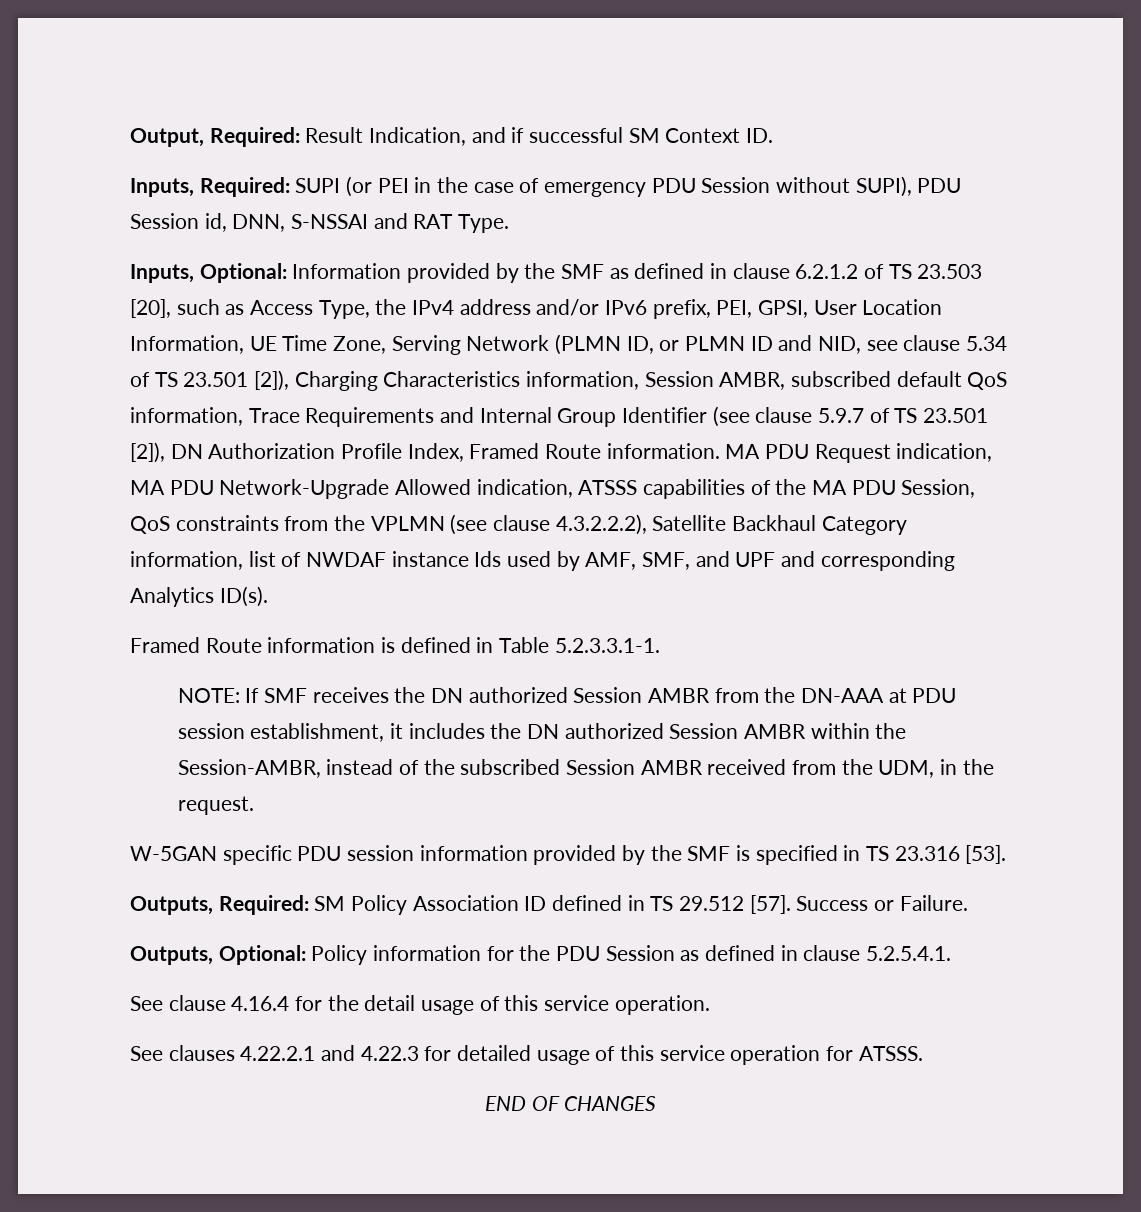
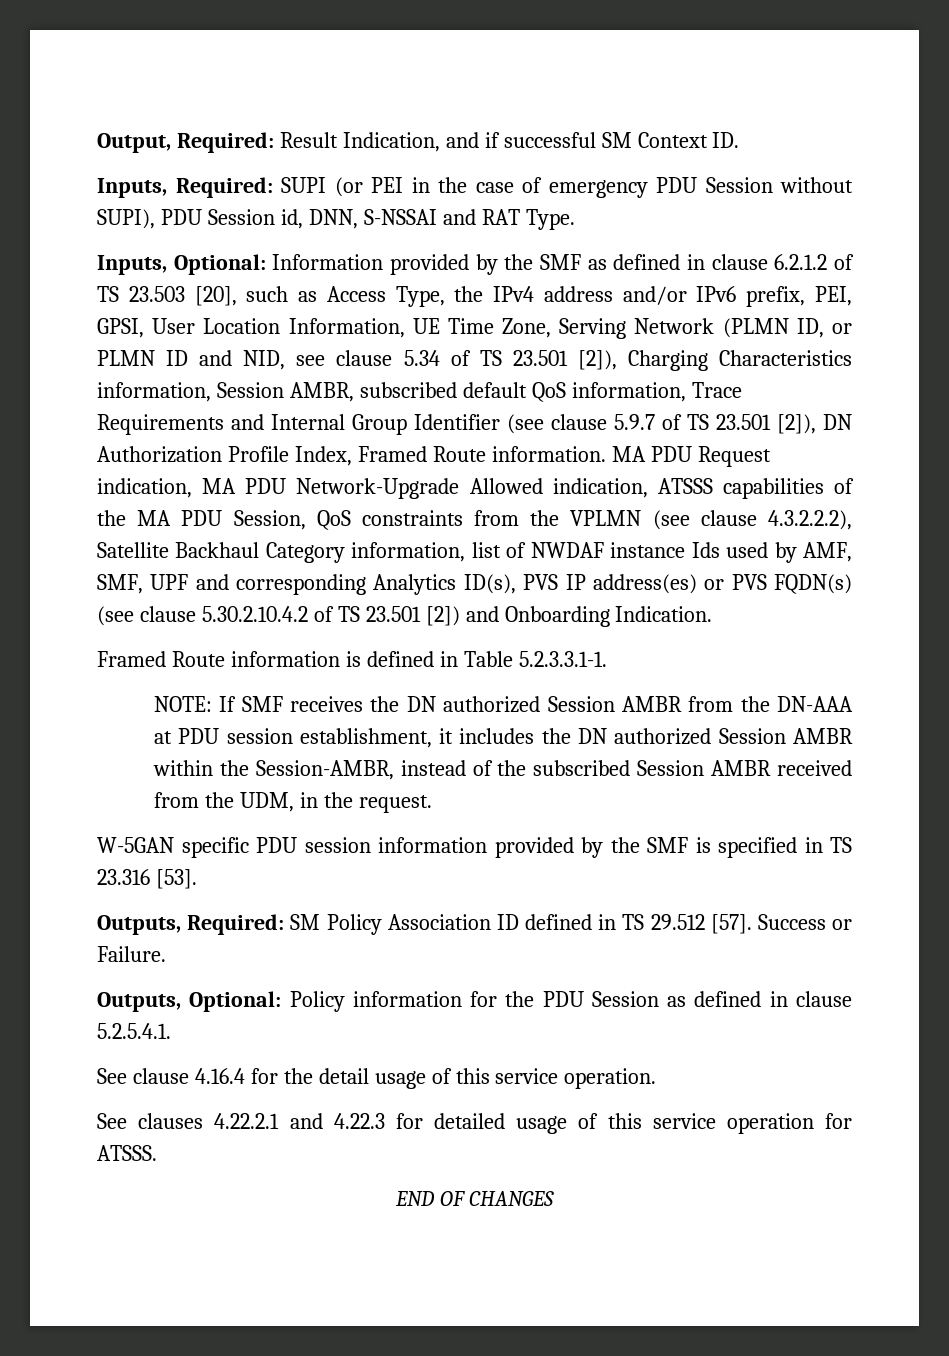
- MA PDU Request indication, MA PDU Network-Upgrade Allowed indication, ATSSS capabilities of the MA PDU Session, QoS constraints from the VPLMN (see clause 4.3.2.2.2), Satellite Backhaul Category information, list of NWDAF instance Ids used by AMF, SMF, and UPF and corresponding Analytics ID(s).
+ MA PDU Request indication, MA PDU Network-Upgrade Allowed indication, ATSSS capabilities of the MA PDU Session, QoS constraints from the VPLMN (see clause 4.3.2.2.2), Satellite Backhaul Category information, list of NWDAF instance Ids used by AMF, SMF, UPF and corresponding Analytics ID(s), PVS IP address(es) or PVS FQDN(s) (see clause 5.30.2.10.4.2 of TS 23.501 [2]) and Onboarding Indication.

